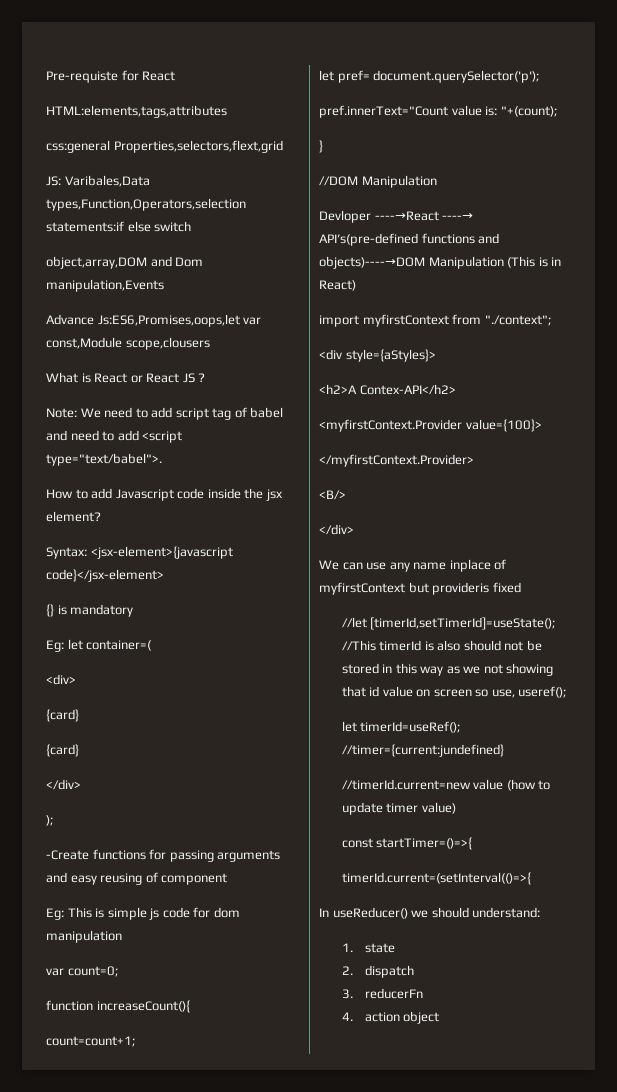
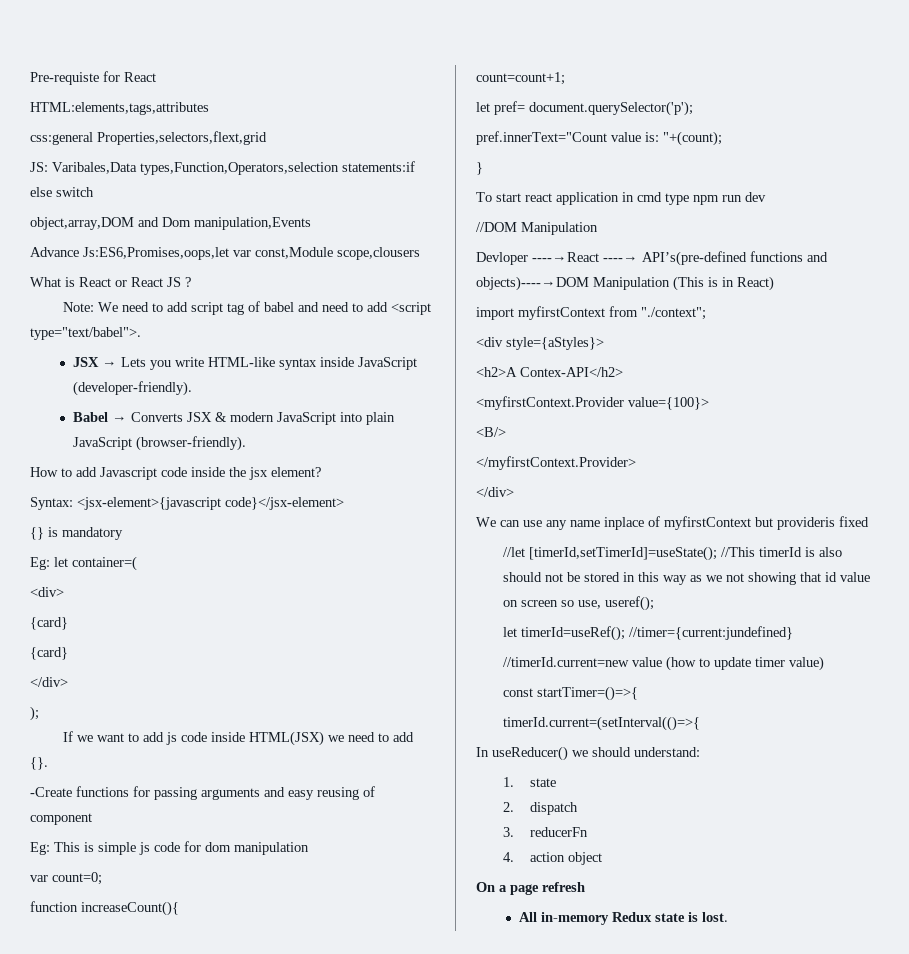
+ JSX → Lets you write HTML-like syntax inside JavaScript (developer-friendly).
+ Babel → Converts JSX & modern JavaScript into plain JavaScript (browser-friendly).
+ If we want to add js code inside HTML(JSX) we need to add {}.
+ To start react application in cmd type npm run dev
+ <B/>
- <B/>
+ On a page refresh
+ All in-memory Redux state is lost.

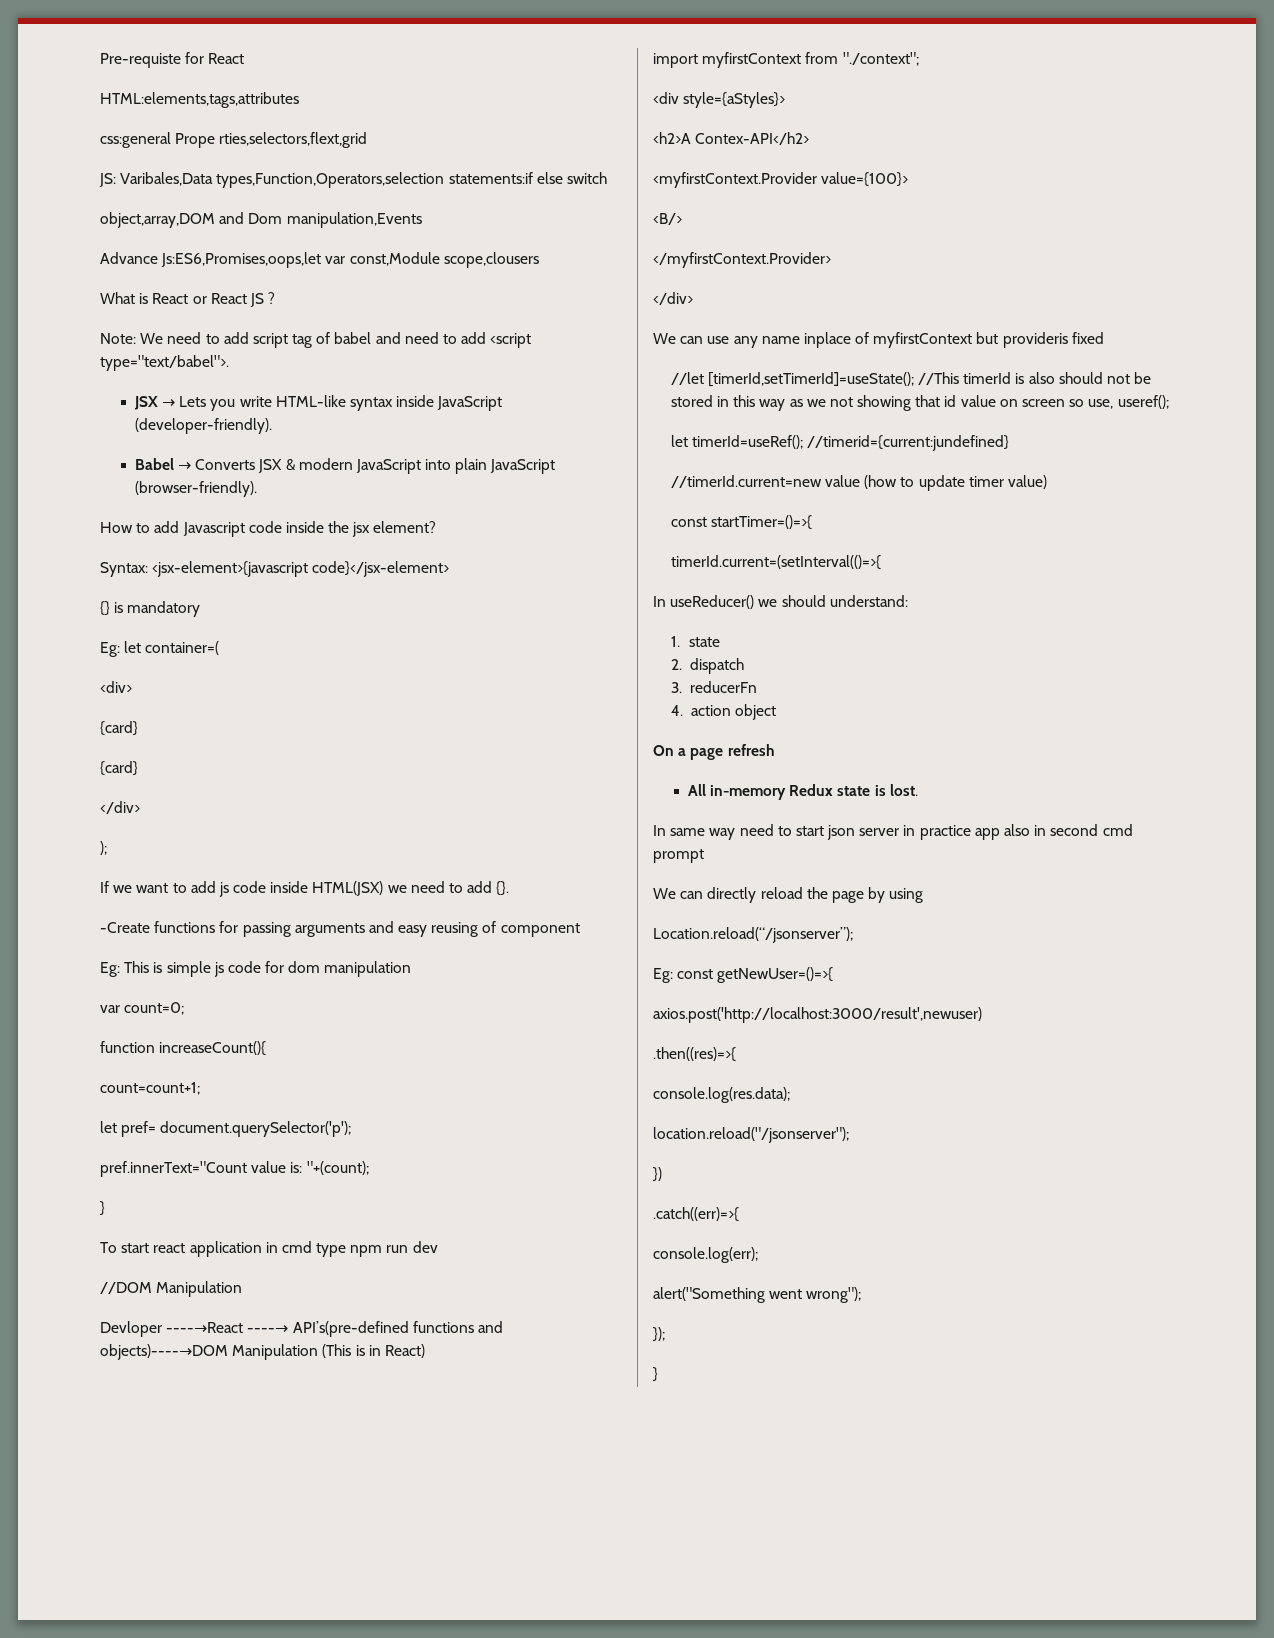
- css:general Properties,selectors,flext,grid
+ css:general Prope rties,selectors,flext,grid
- let timerId=useRef(); //timer={current:jundefined}
+ let timerId=useRef(); //timerid={current:jundefined}
+ In same way need to start json server in practice app also in second cmd prompt
+ We can directly reload the page by using
+ Location.reload(“/jsonserver”);
+ Eg: const getNewUser=()=>{
+ axios.post('http://localhost:3000/result',newuser)
+ .then((res)=>{
+ console.log(res.data);
+ location.reload("/jsonserver");
+ })
+ .catch((err)=>{
+ console.log(err);
+ alert("Something went wrong");
+ });
+ }

